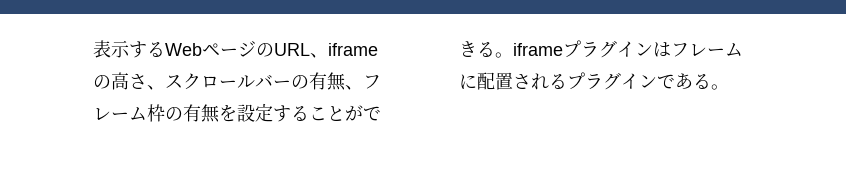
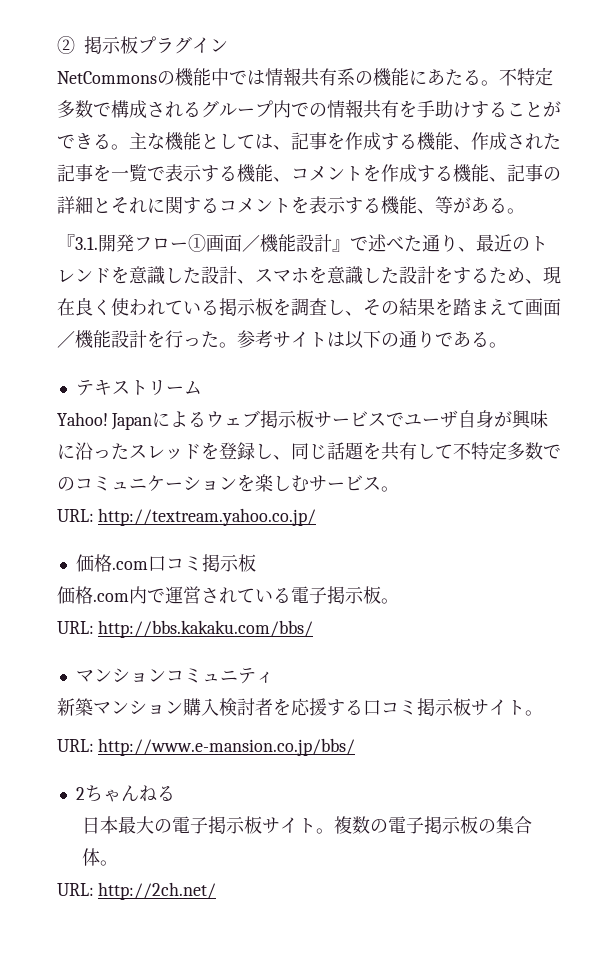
- 表示するWebページのURL、iframeの高さ、スクロールバーの有無、フレーム枠の有無を設定することができる。iframeプラグインはフレームに配置されるプラグインである。
+ ②掲示板プラグイン
+ NetCommonsの機能中では情報共有系の機能にあたる。不特定多数で構成されるグループ内での情報共有を手助けすることができる。主な機能としては、記事を作成する機能、作成された記事を一覧で表示する機能、コメントを作成する機能、記事の詳細とそれに関するコメントを表示する機能、等がある。
+ 『3.1.開発フロー①画面／機能設計』で述べた通り、最近のトレンドを意識した設計、スマホを意識した設計をするため、現在良く使われている掲示板を調査し、その結果を踏まえて画面／機能設計を行った。参考サイトは以下の通りである。
+ テキストリーム
+ Yahoo! Japanによるウェブ掲示板サービスでユーザ自身が興味に沿ったスレッドを登録し、同じ話題を共有して不特定多数でのコミュニケーションを楽しむサービス。
+ URL: http://textream.yahoo.co.jp/
+ 価格.com口コミ掲示板
+ 価格.com内で運営されている電子掲示板。
+ URL: http://bbs.kakaku.com/bbs/
+ マンションコミュニティ
+ 新築マンション購入検討者を応援する口コミ掲示板サイト。
+ URL: http://www.e-mansion.co.jp/bbs/
+ 2ちゃんねる
+ 日本最大の電子掲示板サイト。複数の電子掲示板の集合体。
+ URL: http://2ch.net/

